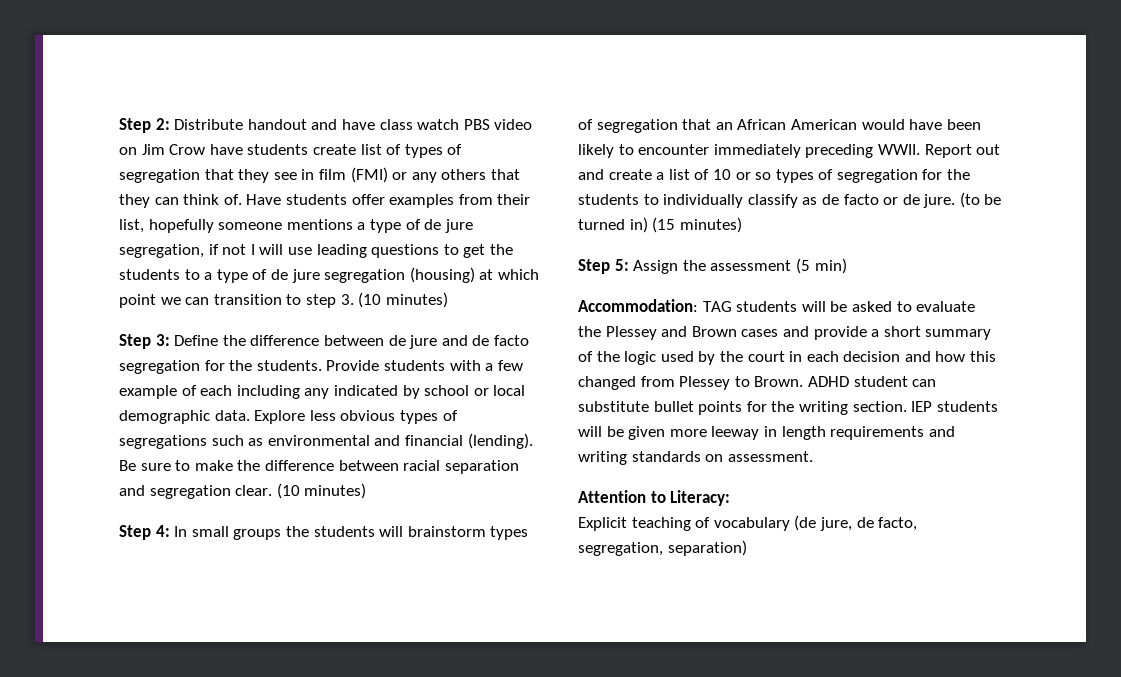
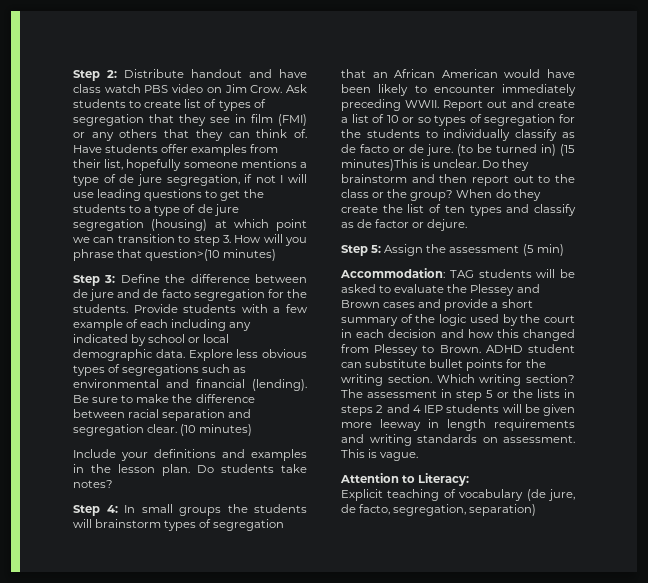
- Step 2: Distribute handout and have class watch PBS video on Jim Crow have students create list of types of segregation that they see in film (FMI) or any others that they can think of.
+ Step 2: Distribute handout and have class watch PBS video on Jim Crow. Ask students to create list of types of segregation that they see in film (FMI) or any others that they can think of.
- Have students offer examples from their list, hopefully someone mentions a type of de jure segregation, if not I will use leading questions to get the students to a type of de jure segregation (housing) at which point we can transition to step 3. (10 minutes)
+ Have students offer examples from their list, hopefully someone mentions a type of de jure segregation, if not I will use leading questions to get the students to a type of de jure segregation (housing) at which point we can transition to step 3. How will you phrase that question>(10 minutes)
+ Include your definitions and examples in the lesson plan. Do students take notes?
- (to be turned in) (15 minutes)
+ (to be turned in) (15 minutes)This is unclear. Do they brainstorm and then report out to the class or the group? When do they create the list of ten types and classify as de factor or dejure.
- IEP students will be given more leeway in length requirements and writing standards on assessment.
+ Which writing section? The assessment in step 5 or the lists in steps 2 and 4 IEP students will be given more leeway in length requirements and writing standards on assessment. This is vague.

